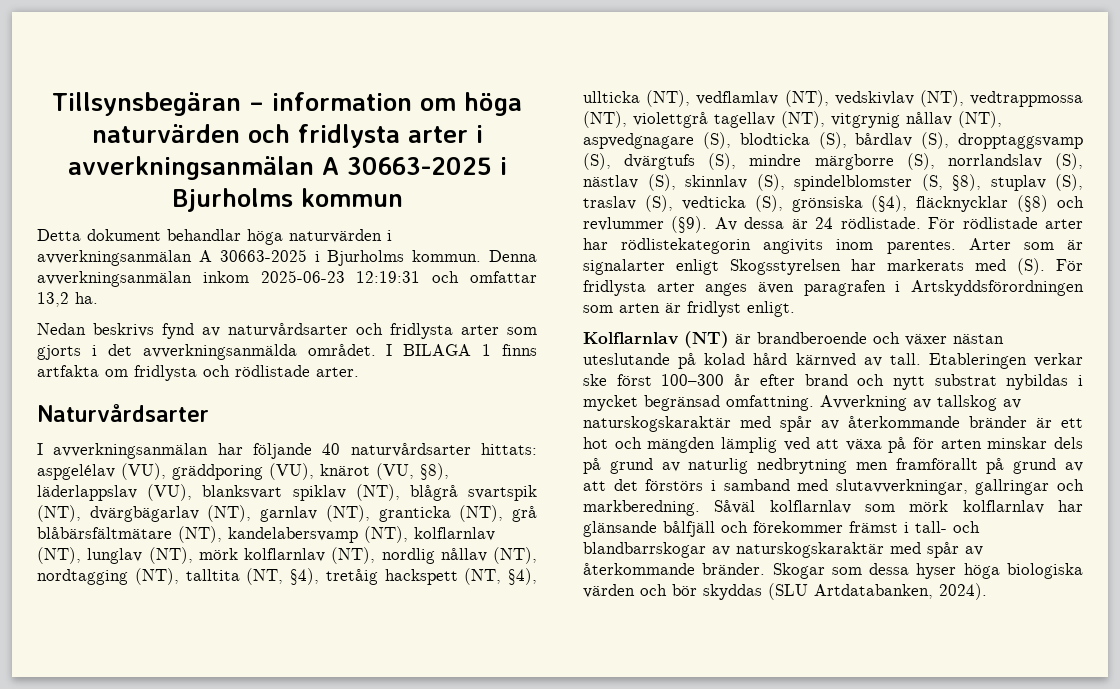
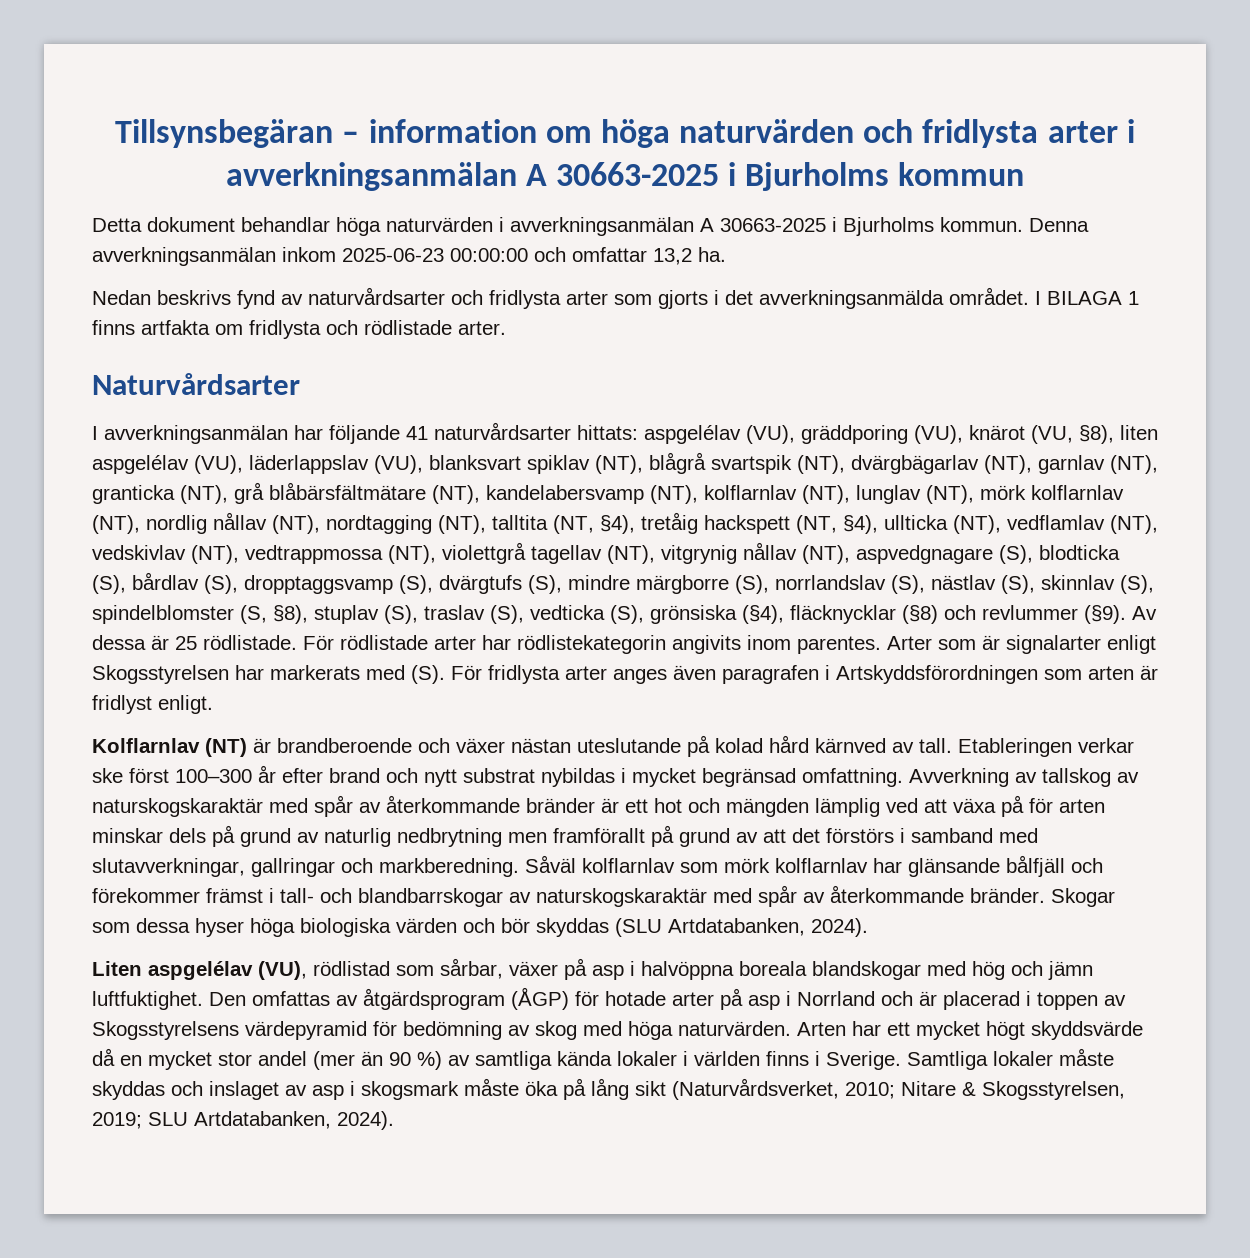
- Denna avverkningsanmälan inkom 2025-06-23 12:19:31 och omfattar 13,2 ha.
+ Denna avverkningsanmälan inkom 2025-06-23 00:00:00 och omfattar 13,2 ha.
- I avverkningsanmälan har följande 40 naturvårdsarter hittats:
+ I avverkningsanmälan har följande 41 naturvårdsarter hittats:
- aspgelélav (VU), gräddporing (VU), knärot (VU, §8), läderlappslav (VU), blanksvart spiklav (NT), blågrå svartspik (NT), dvärgbägarlav (NT), garnlav (NT), granticka (NT), grå blåbärsfältmätare (NT), kandelabersvamp (NT), kolflarnlav (NT), lunglav (NT), mörk kolflarnlav (NT), nordlig nållav (NT), nordtagging (NT), talltita (NT, §4), tretåig hackspett (NT, §4), ullticka (NT), vedflamlav (NT), vedskivlav (NT), vedtrappmossa (NT), violettgrå tagellav (NT), vitgrynig nållav (NT), aspvedgnagare (S), blodticka (S), bårdlav (S), dropptaggsvamp (S), dvärgtufs (S), mindre märgborre (S), norrlandslav (S), nästlav (S), skinnlav (S), spindelblomster (S, §8), stuplav (S), traslav (S), vedticka (S), grönsiska (§4), fläcknycklar (§8) och revlummer (§9).
+ aspgelélav (VU), gräddporing (VU), knärot (VU, §8), liten aspgelélav (VU), läderlappslav (VU), blanksvart spiklav (NT), blågrå svartspik (NT), dvärgbägarlav (NT), garnlav (NT), granticka (NT), grå blåbärsfältmätare (NT), kandelabersvamp (NT), kolflarnlav (NT), lunglav (NT), mörk kolflarnlav (NT), nordlig nållav (NT), nordtagging (NT), talltita (NT, §4), tretåig hackspett (NT, §4), ullticka (NT), vedflamlav (NT), vedskivlav (NT), vedtrappmossa (NT), violettgrå tagellav (NT), vitgrynig nållav (NT), aspvedgnagare (S), blodticka (S), bårdlav (S), dropptaggsvamp (S), dvärgtufs (S), mindre märgborre (S), norrlandslav (S), nästlav (S), skinnlav (S), spindelblomster (S, §8), stuplav (S), traslav (S), vedticka (S), grönsiska (§4), fläcknycklar (§8) och revlummer (§9).
- Av dessa är 24 rödlistade.
+ Av dessa är 25 rödlistade.
+ Liten aspgelélav (VU), rödlistad som sårbar, växer på asp i halvöppna boreala blandskogar med hög och jämn luftfuktighet. Den omfattas av åtgärdsprogram (ÅGP) för hotade arter på asp i Norrland och är placerad i toppen av Skogsstyrelsens värdepyramid för bedömning av skog med höga naturvärden. Arten har ett mycket högt skyddsvärde då en mycket stor andel (mer än 90 %) av samtliga kända lokaler i världen finns i Sverige. Samtliga lokaler måste skyddas och inslaget av asp i skogsmark måste öka på lång sikt (Naturvårdsverket, 2010; Nitare & Skogsstyrelsen, 2019; SLU Artdatabanken, 2024).

